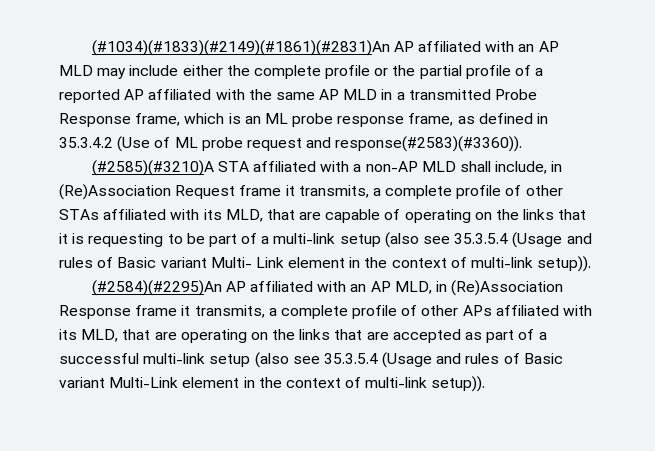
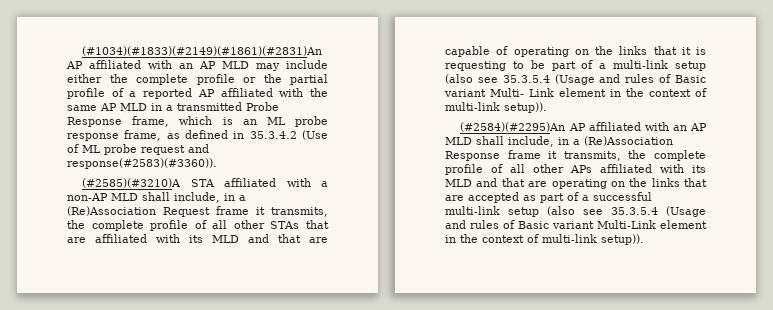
- (#2585)(#3210)A STA affiliated with a non-AP MLD shall include, in (Re)Association Request frame it transmits, a complete profile of other STAs affiliated with its MLD, that are capable of operating on the links that it is requesting to be part of a multi-link setup (also see 35.3.5.4 (Usage and rules of Basic variant Multi- Link element in the context of multi-link setup)).
+ (#2585)(#3210)A STA affiliated with a non-AP MLD shall include, in a (Re)Association Request frame it transmits, the complete profile of all other STAs that are affiliated with its MLD and that are capable of operating on the links that it is requesting to be part of a multi-link setup (also see 35.3.5.4 (Usage and rules of Basic variant Multi- Link element in the context of multi-link setup)).
- (#2584)(#2295)An AP affiliated with an AP MLD, in (Re)Association Response frame it transmits, a complete profile of other APs affiliated with its MLD, that are operating on the links that are accepted as part of a successful multi-link setup (also see 35.3.5.4 (Usage and rules of Basic variant Multi-Link element in the context of multi-link setup)).
+ (#2584)(#2295)An AP affiliated with an AP MLD shall include, in a (Re)Association Response frame it transmits, the complete profile of all other APs affiliated with its MLD and that are operating on the links that are accepted as part of a successful multi-link setup (also see 35.3.5.4 (Usage and rules of Basic variant Multi-Link element in the context of multi-link setup)).

